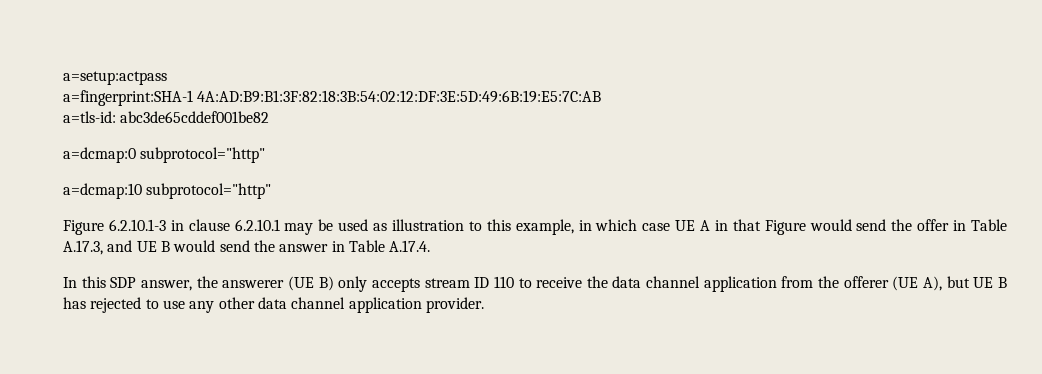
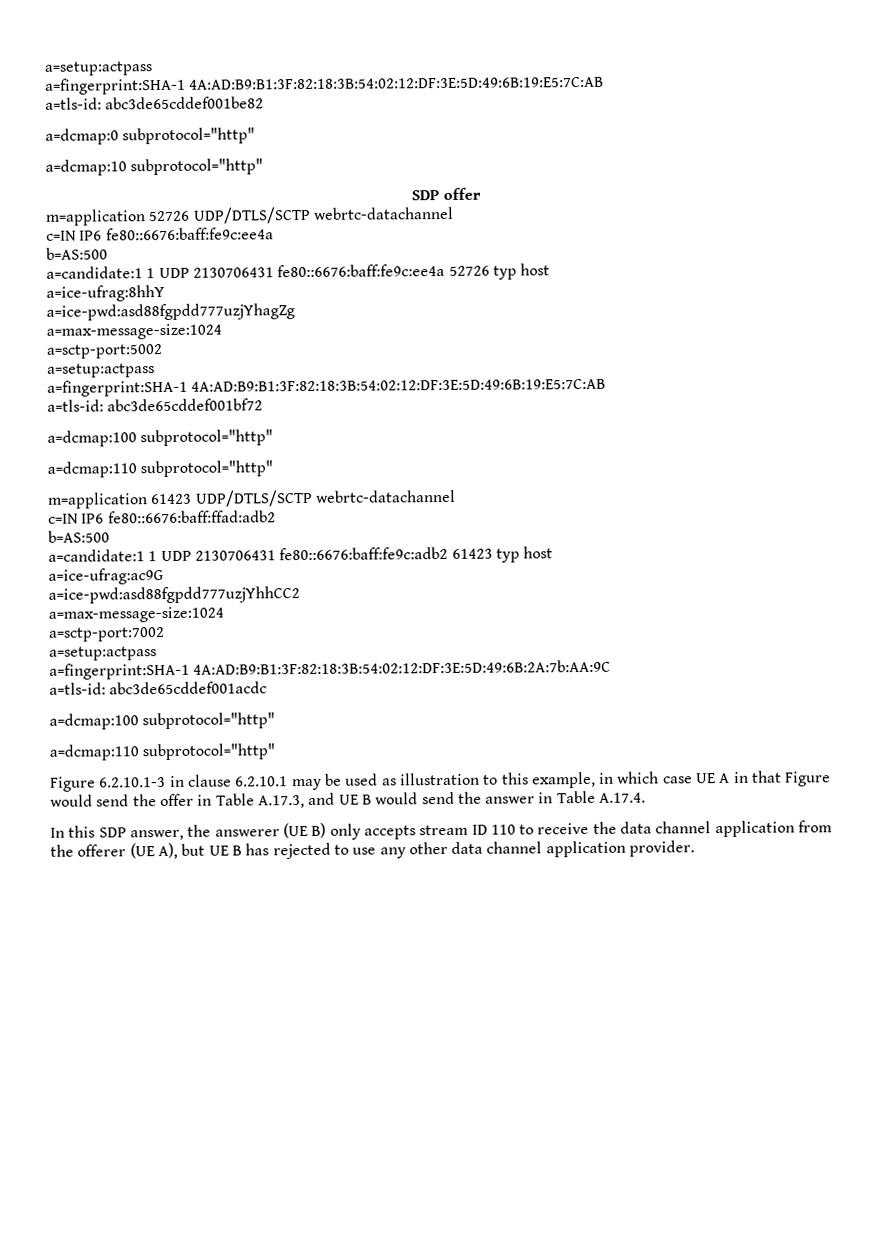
+ SDP offer
+ m=application 52726 UDP/DTLS/SCTP webrtc-datachannel
+ c=IN IP6 fe80::6676:baff:fe9c:ee4a
+ b=AS:500
+ a=candidate:1 1 UDP 2130706431 fe80::6676:baff:fe9c:ee4a 52726 typ host
+ a=ice-ufrag:8hhY
+ a=ice-pwd:asd88fgpdd777uzjYhagZg
+ a=max-message-size:1024
+ a=sctp-port:5002
+ a=setup:actpass
+ a=fingerprint:SHA-1 4A:AD:B9:B1:3F:82:18:3B:54:02:12:DF:3E:5D:49:6B:19:E5:7C:AB
+ a=tls-id: abc3de65cddef001bf72
+ a=dcmap:100 subprotocol="http"
+ a=dcmap:110 subprotocol="http"
+ m=application 61423 UDP/DTLS/SCTP webrtc-datachannel
+ c=IN IP6 fe80::6676:baff:ffad:adb2
+ b=AS:500
+ a=candidate:1 1 UDP 2130706431 fe80::6676:baff:fe9c:adb2 61423 typ host
+ a=ice-ufrag:ac9G
+ a=ice-pwd:asd88fgpdd777uzjYhhCC2
+ a=max-message-size:1024
+ a=sctp-port:7002
+ a=setup:actpass
+ a=fingerprint:SHA-1 4A:AD:B9:B1:3F:82:18:3B:54:02:12:DF:3E:5D:49:6B:2A:7b:AA:9C
+ a=tls-id: abc3de65cddef001acdc
+ a=dcmap:100 subprotocol="http"
+ a=dcmap:110 subprotocol="http"

